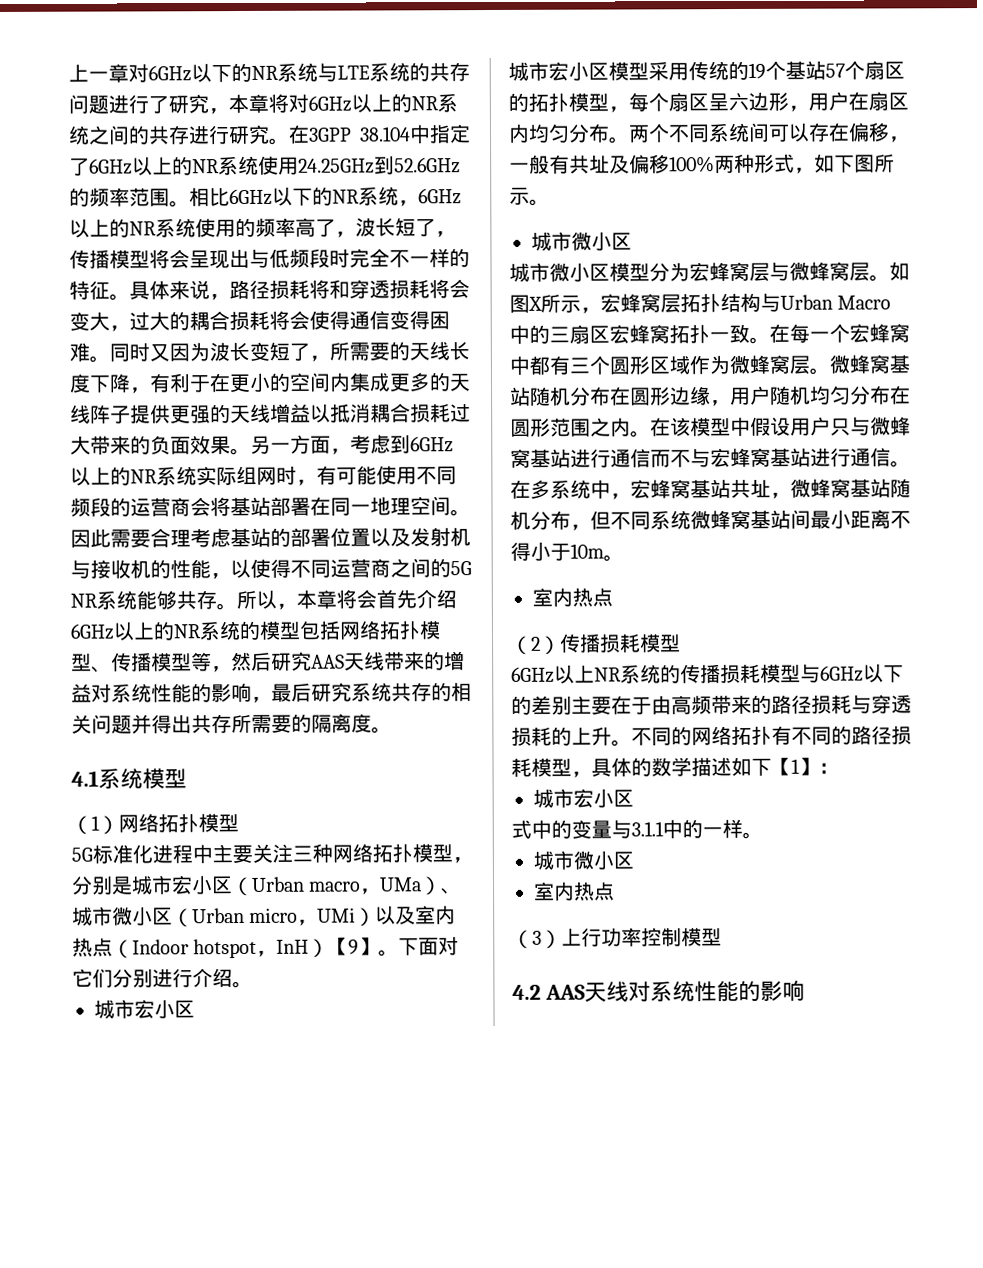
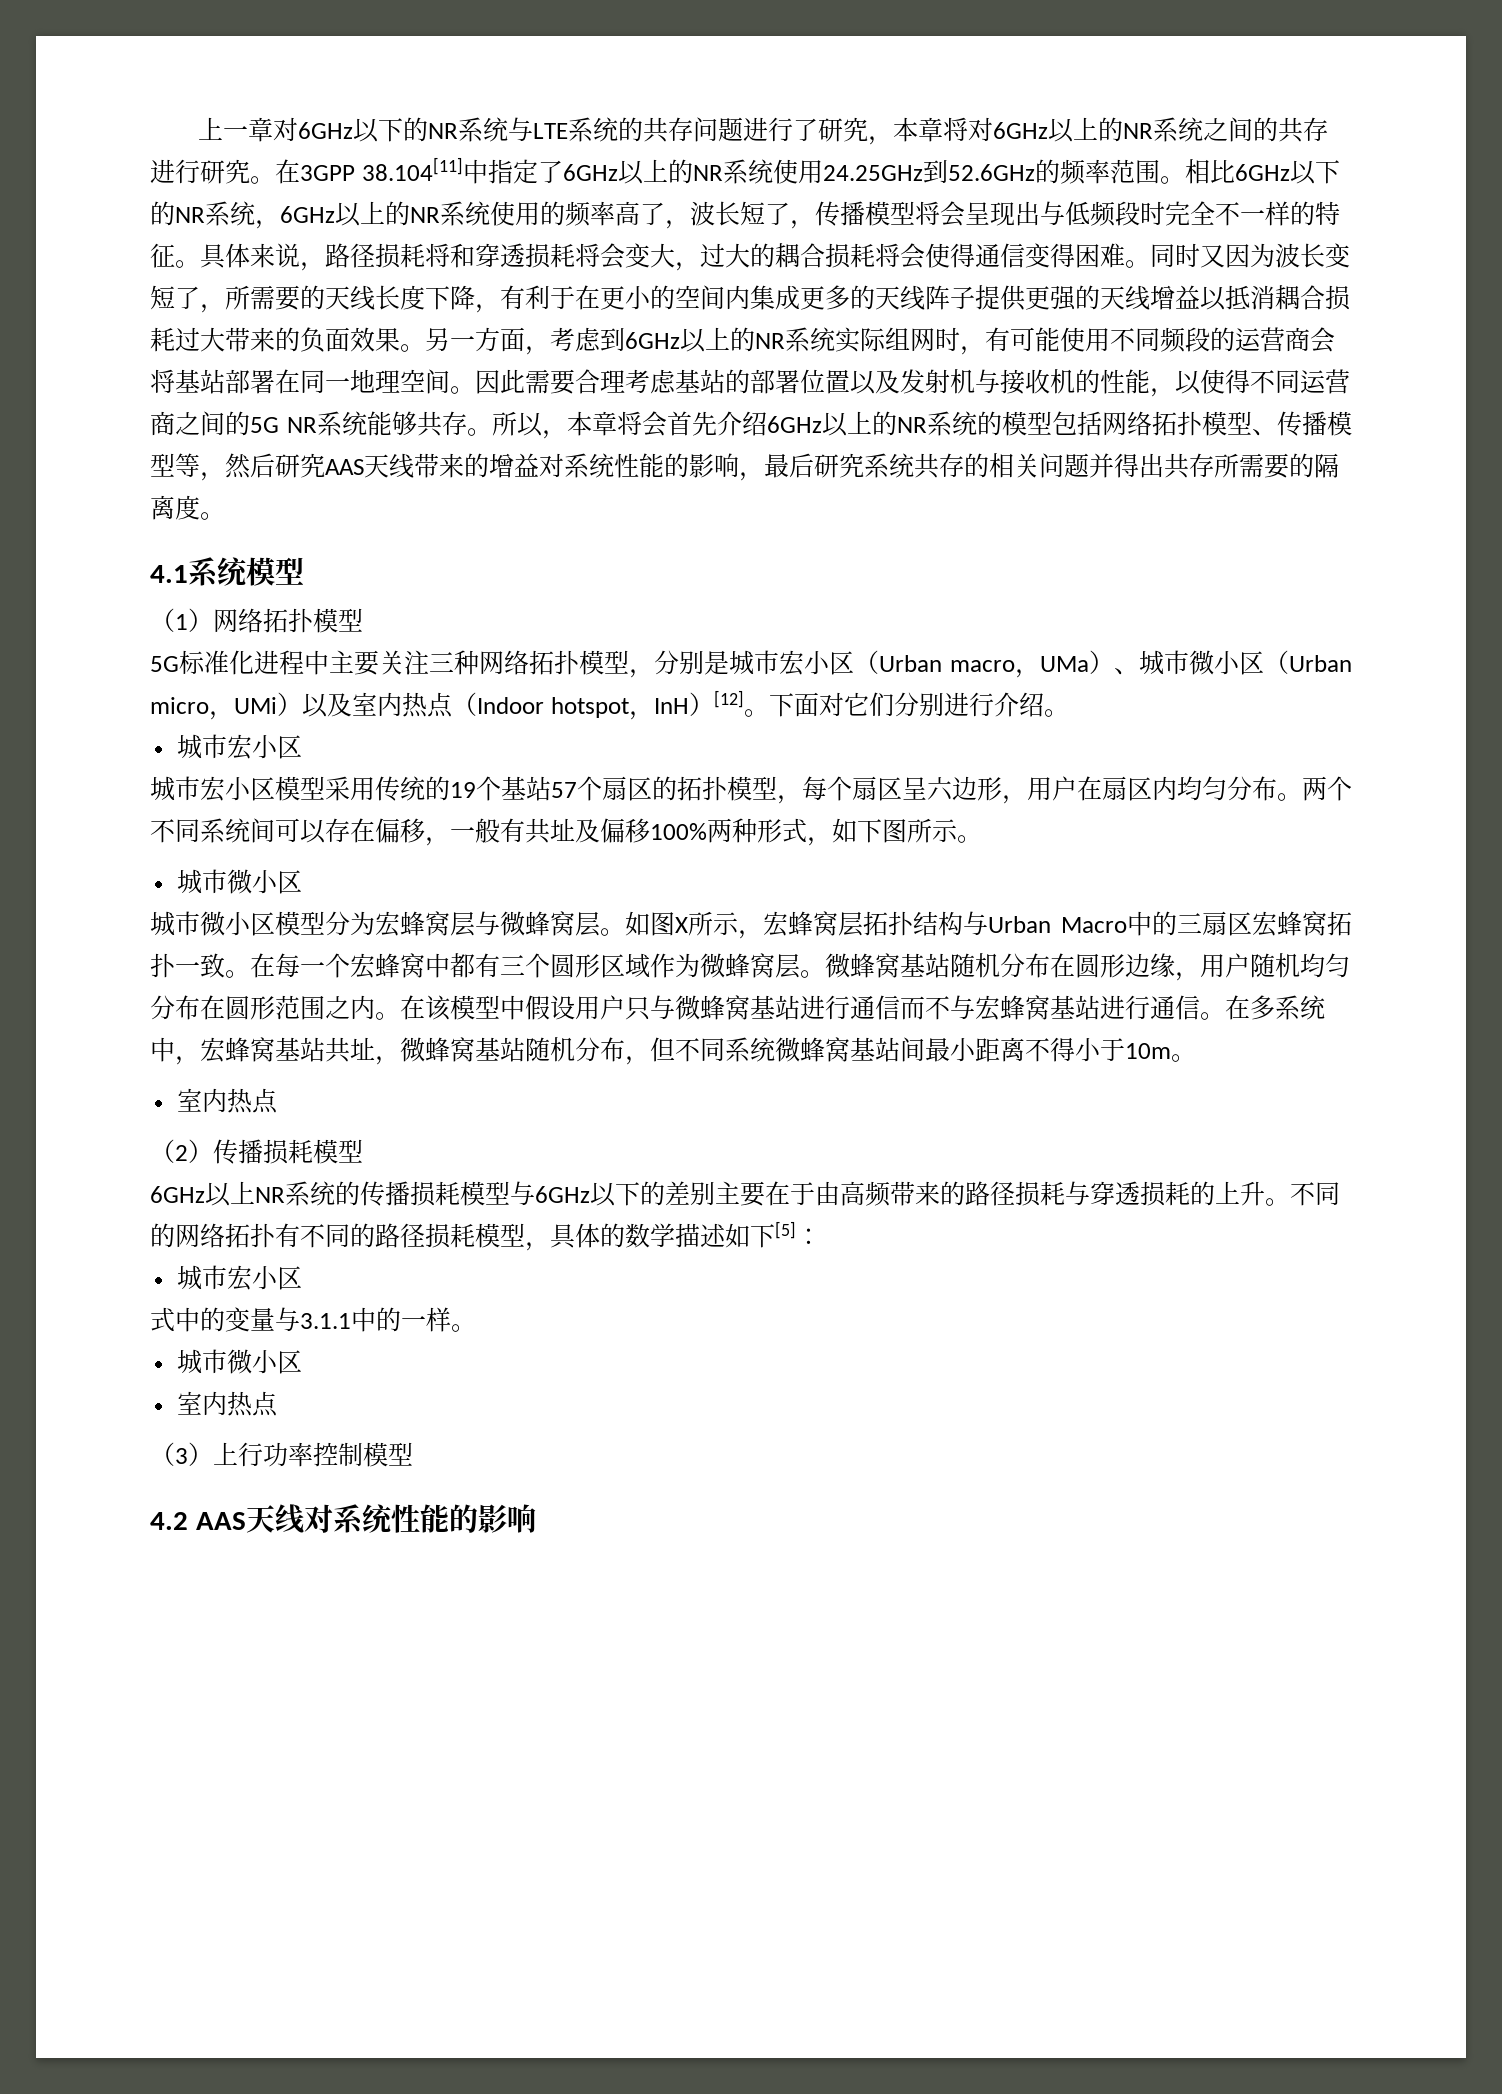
- 在3GPP 38.104中指定了6GHz以上的NR系统使用24.25GHz到52.6GHz的频率范围。
+ 在3GPP 38.104[11]中指定了6GHz以上的NR系统使用24.25GHz到52.6GHz的频率范围。
- 5G标准化进程中主要关注三种网络拓扑模型，分别是城市宏小区（Urban macro，UMa）、城市微小区（Urban micro，UMi）以及室内热点（Indoor hotspot，InH）【9】。
+ 5G标准化进程中主要关注三种网络拓扑模型，分别是城市宏小区（Urban macro，UMa）、城市微小区（Urban micro，UMi）以及室内热点（Indoor hotspot，InH）[12]。
- 不同的网络拓扑有不同的路径损耗模型，具体的数学描述如下【1】：
+ 不同的网络拓扑有不同的路径损耗模型，具体的数学描述如下[5]：

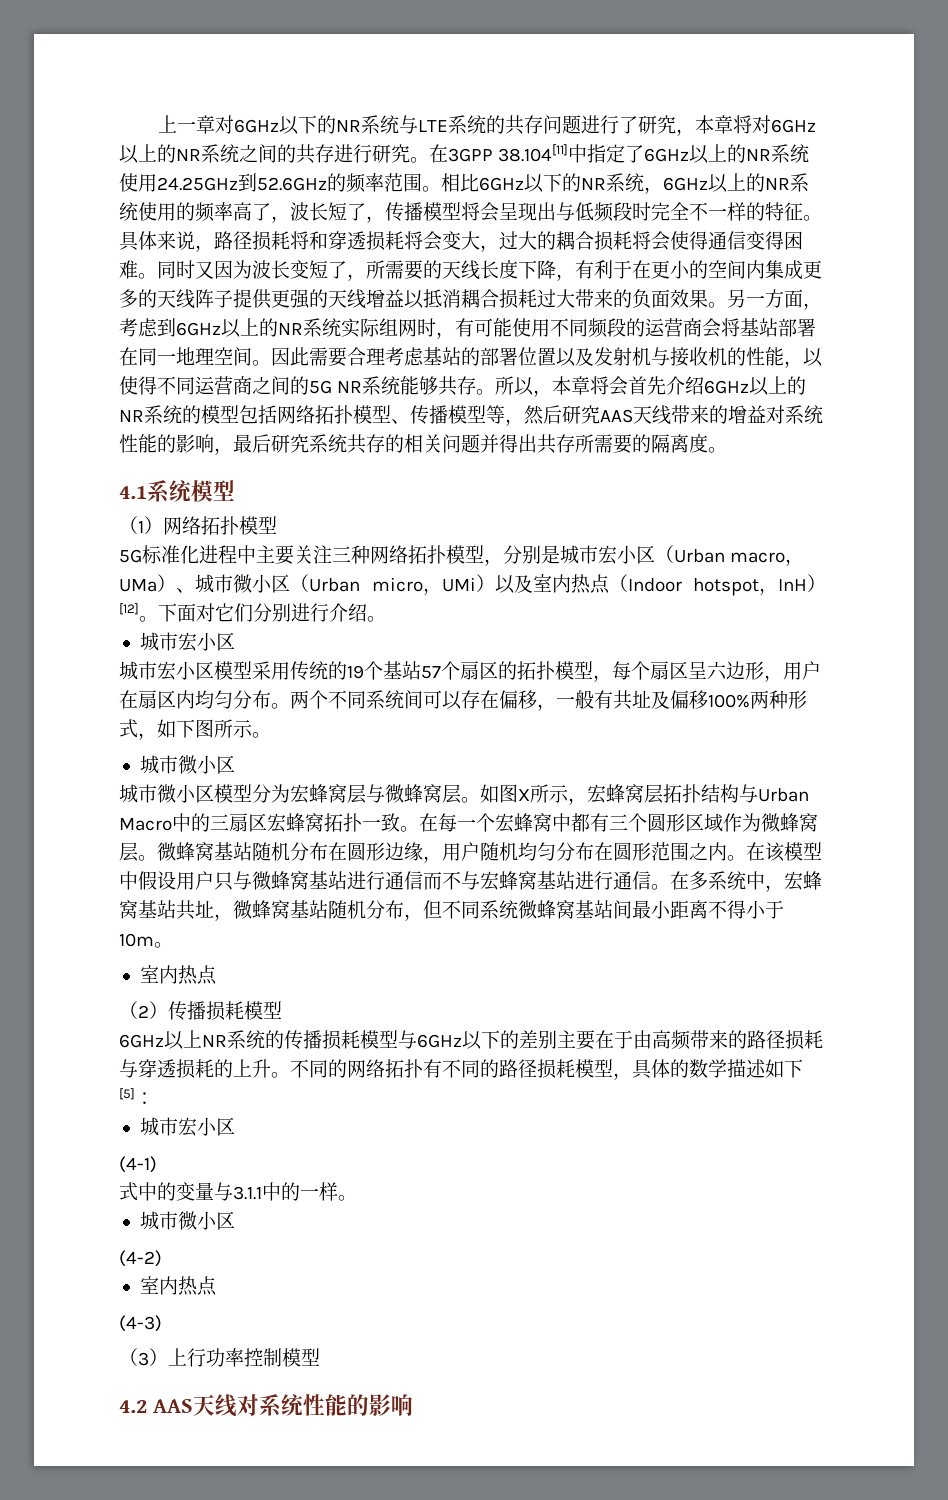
+ (4-1)
  式中的变量与3.1.1中的一样。
  城市微小区
+ (4-2)
  室内热点
+ (4-3)

